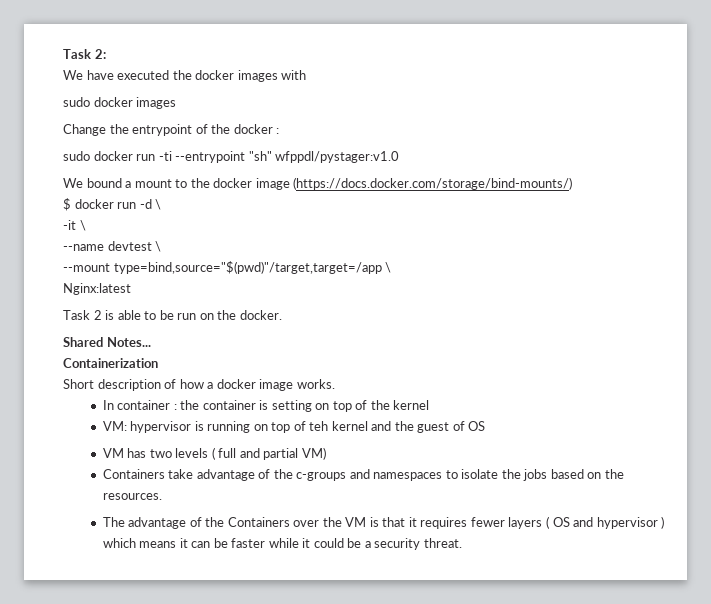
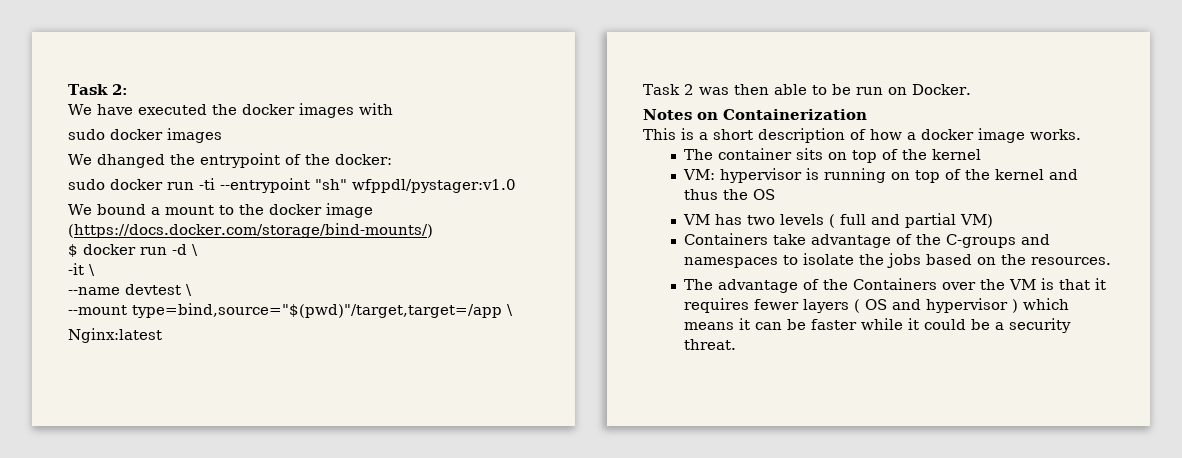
- Change the entrypoint of the docker :
+ We dhanged the entrypoint of the docker:
- Task 2 is able to be run on the docker.
- Shared Notes...
- Containerization
- Short description of how a docker image works.
+ Task 2 was then able to be run on Docker.
+ Notes on Containerization
+ This is a short description of how a docker image works.
- In container : the container is setting on top of the kernel
+ The container sits on top of the kernel
- VM: hypervisor is running on top of teh kernel and the guest of OS
+ VM: hypervisor is running on top of the kernel and thus the OS
- Containers take advantage of the c-groups and namespaces to isolate the jobs based on the resources.
+ Containers take advantage of the C-groups and namespaces to isolate the jobs based on the resources.

